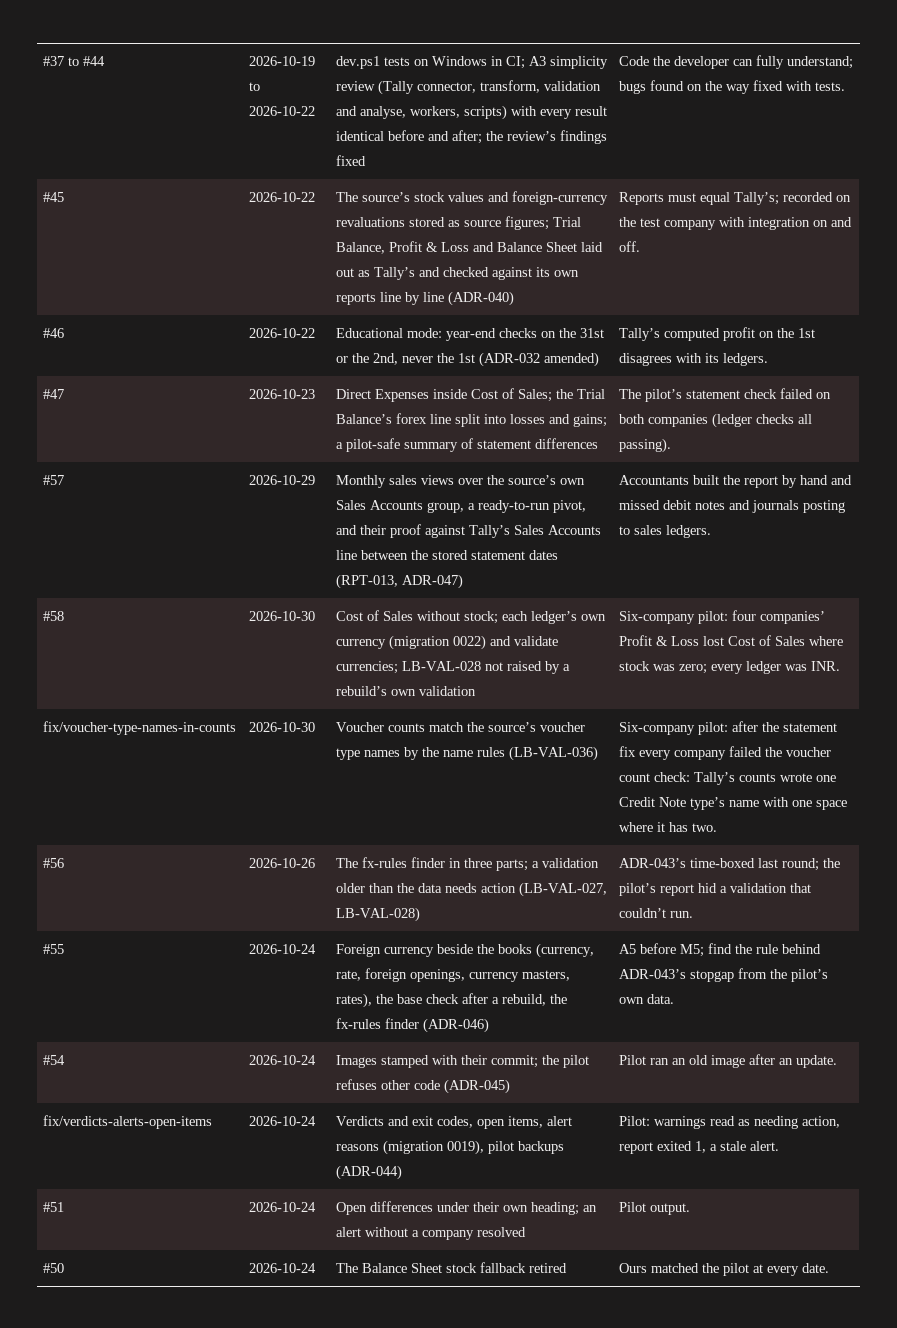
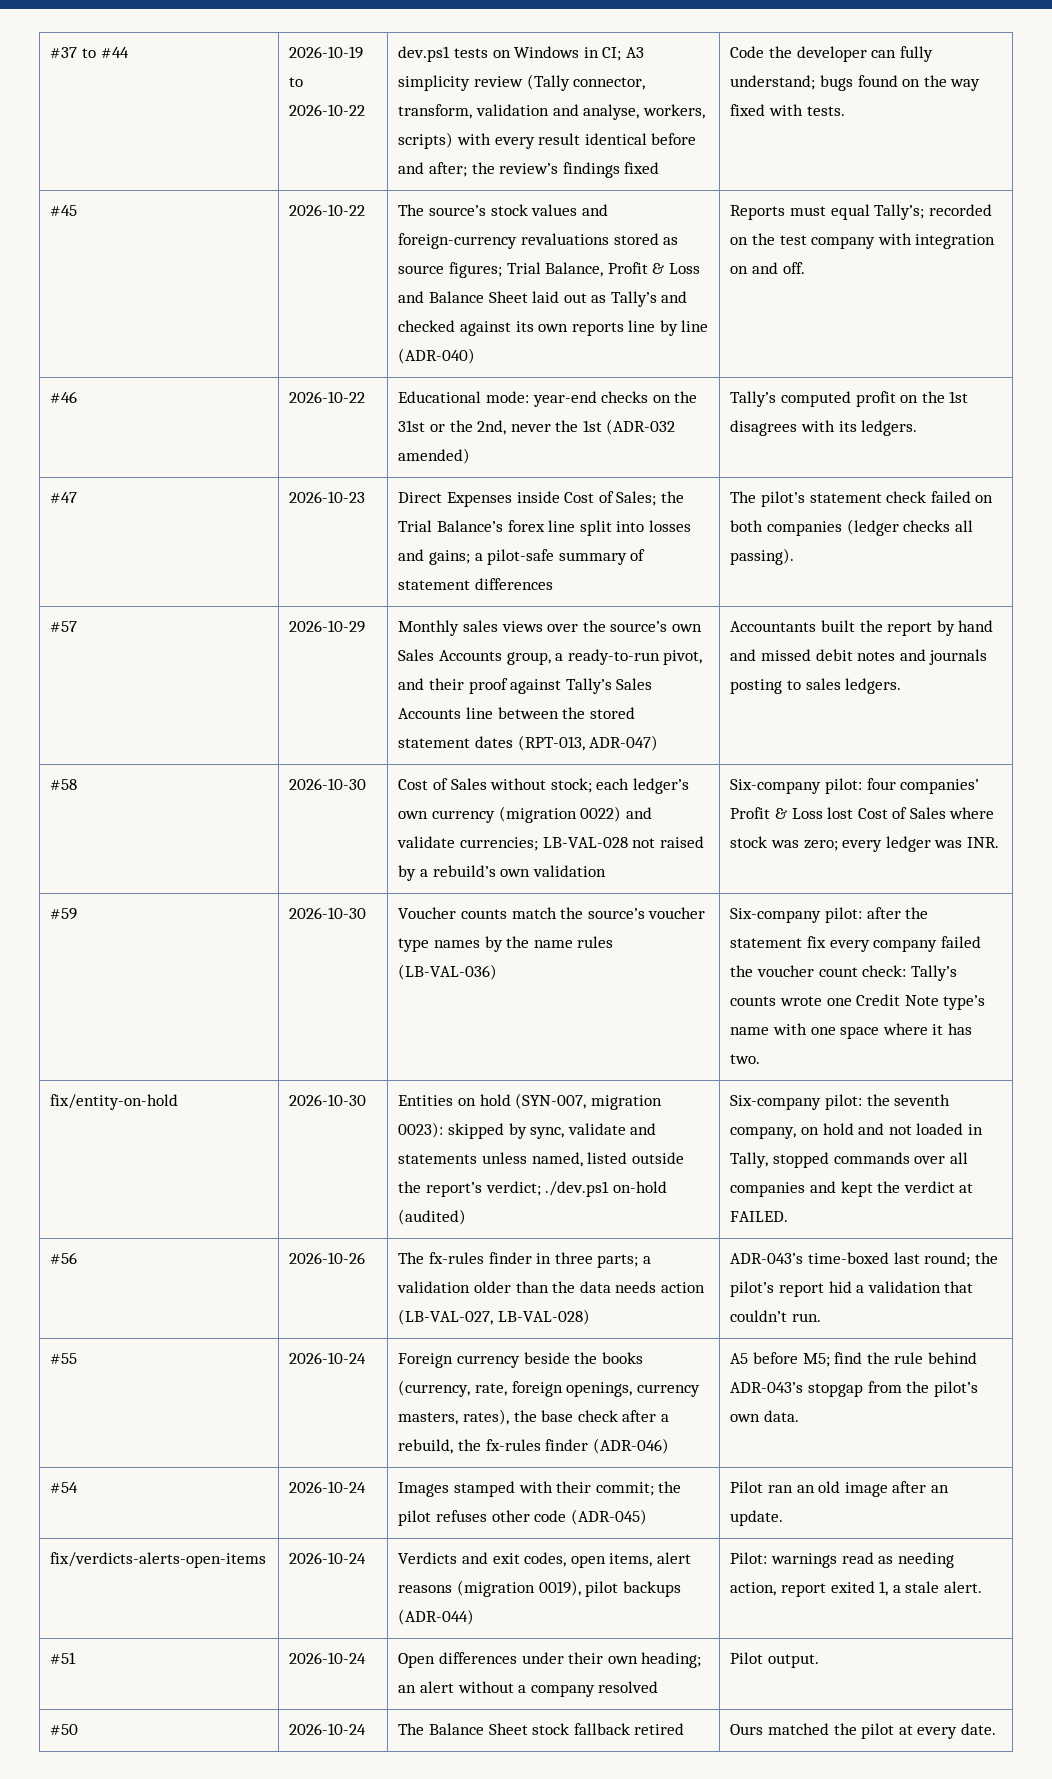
- fix/voucher-type-names-in-counts
+ #59
+ fix/entity-on-hold | 2026-10-30 | Entities on hold (SYN-007, migration 0023): skipped by sync, validate and statements unless named, listed outside the report’s verdict; ./dev.ps1 on-hold (audited) | Six-company pilot: the seventh company, on hold and not loaded in Tally, stopped commands over all companies and kept the verdict at FAILED.

